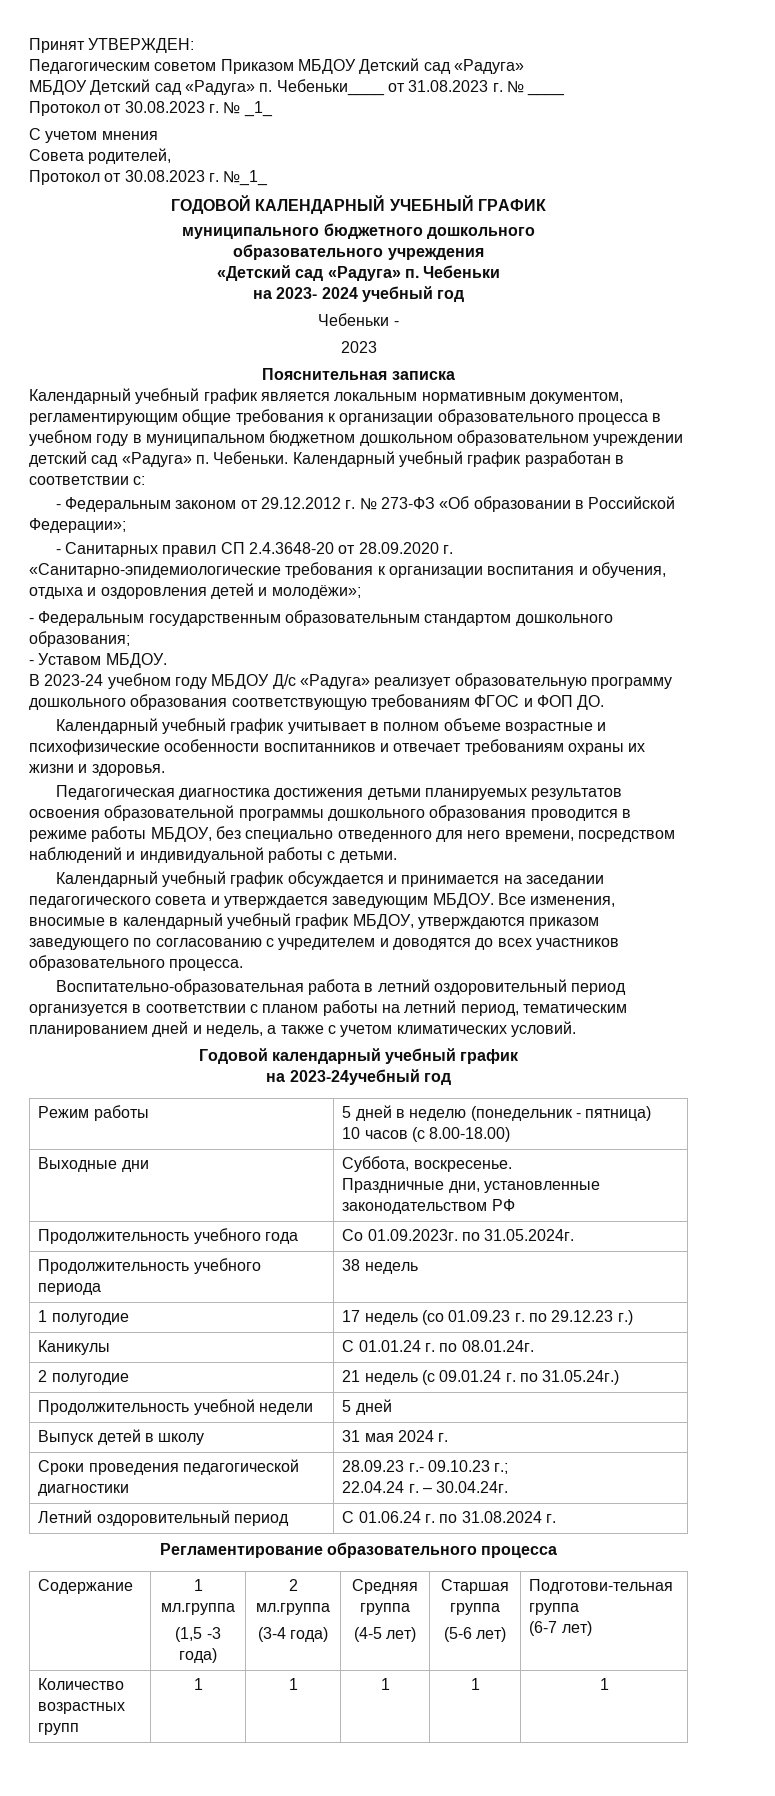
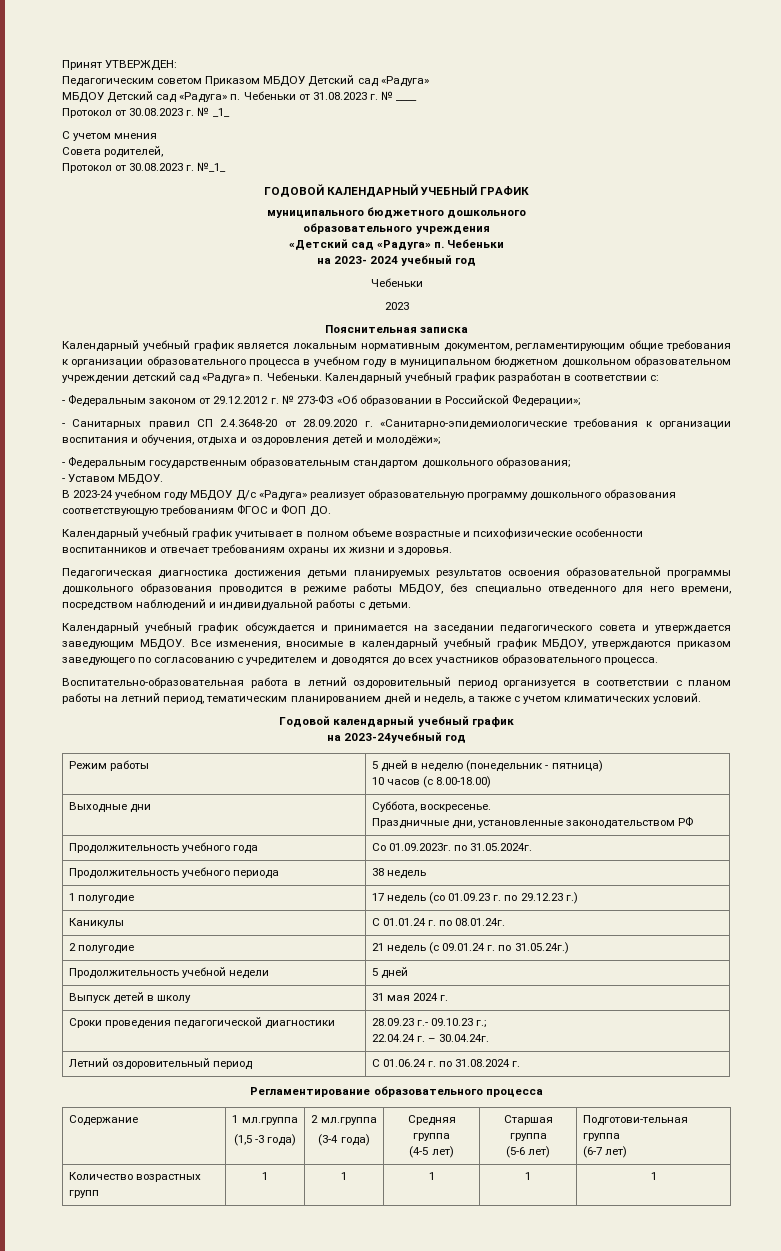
- МБДОУ Детский сад «Радуга» п. Чебеньки____ от 31.08.2023 г. № ____
+ МБДОУ Детский сад «Радуга» п. Чебеньки от 31.08.2023 г. № ____
  на 2023- 2024 учебный год
- Чебеньки -
+ Чебеньки

